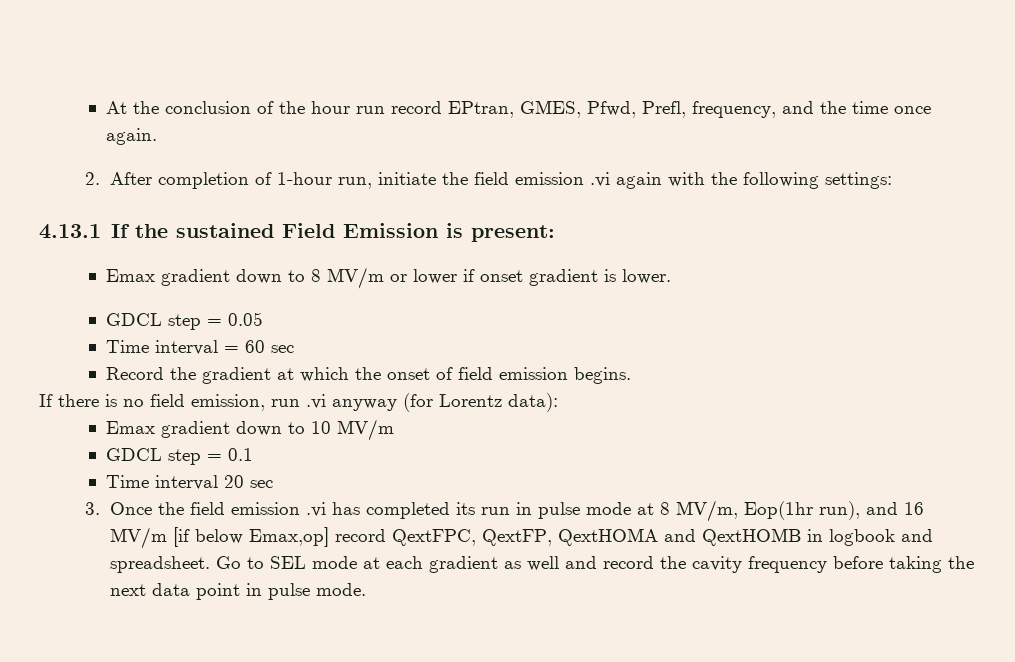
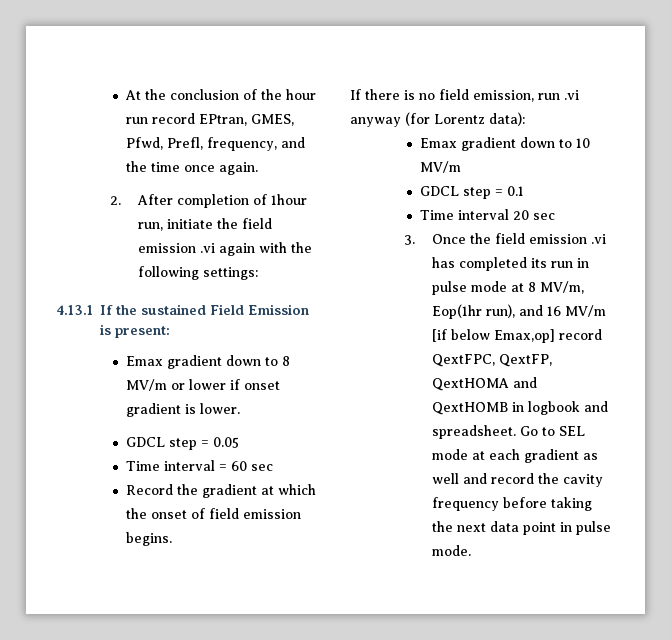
- 2. After completion of 1-hour run, initiate the field emission .vi again with the following settings:
+ 2. After completion of 1hour run, initiate the field emission .vi again with the following settings:

